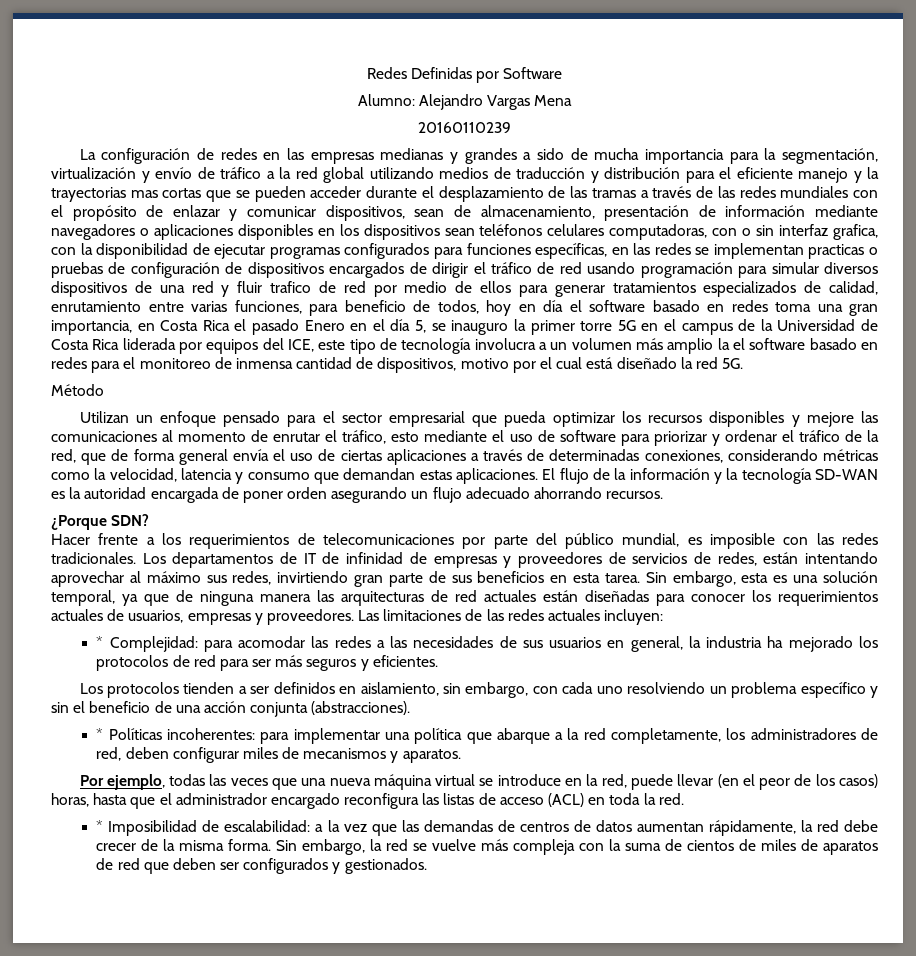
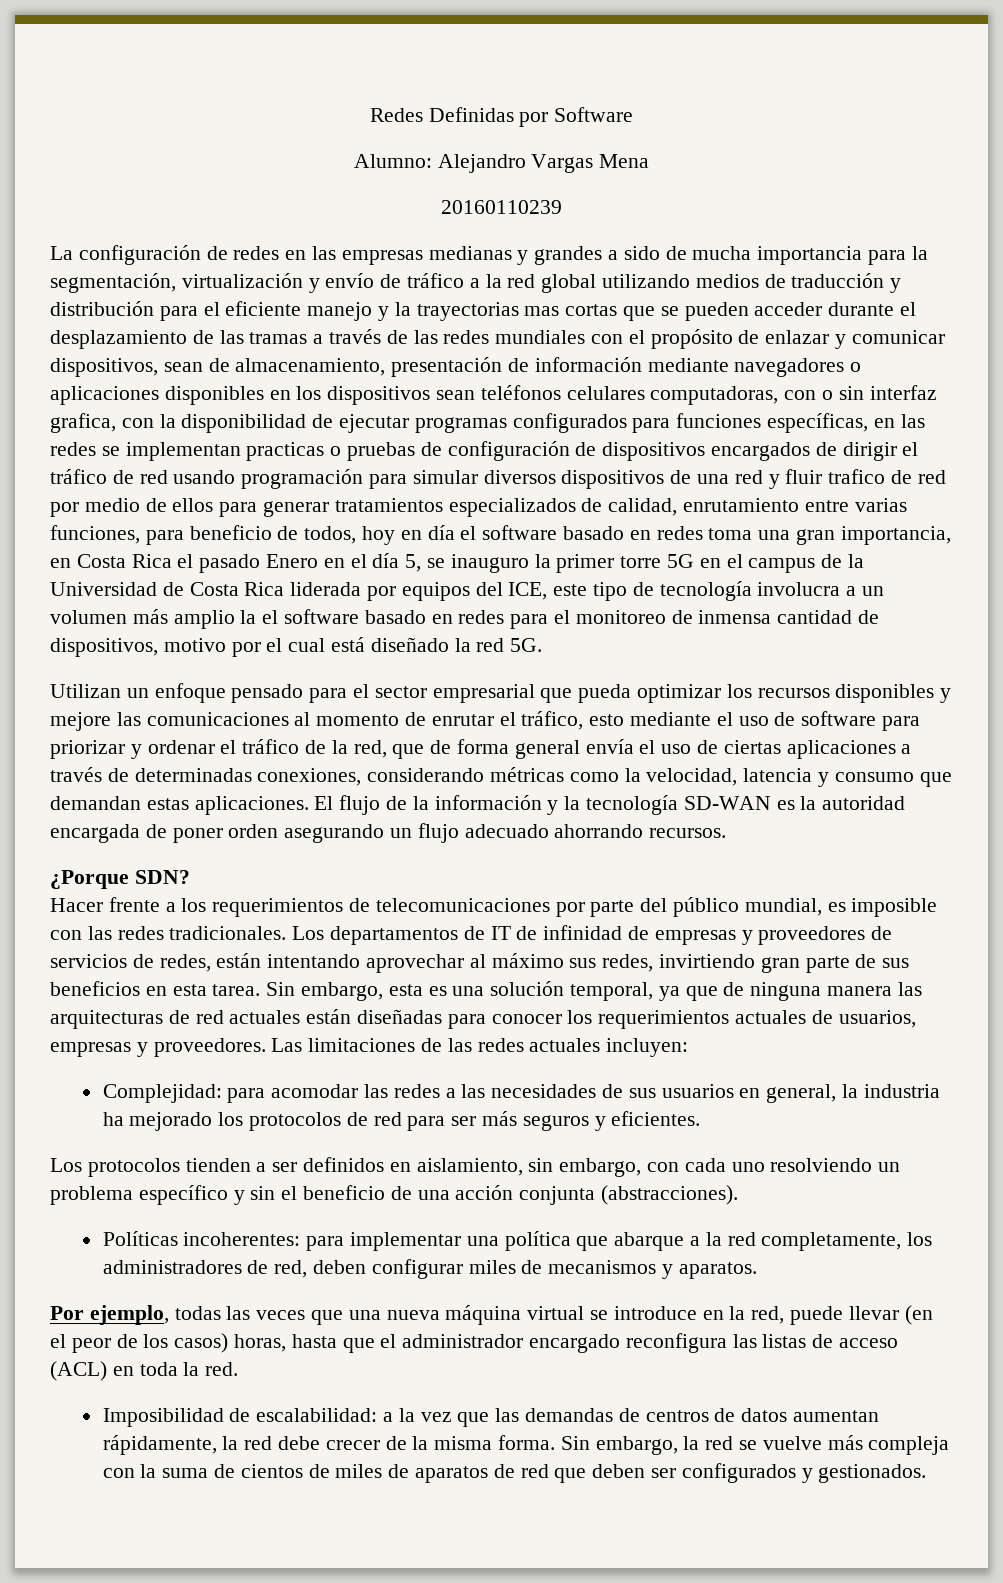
- Método
- * Complejidad: para acomodar las redes a las necesidades de sus usuarios en general, la industria ha mejorado los protocolos de red para ser más seguros y eficientes.
+ Complejidad: para acomodar las redes a las necesidades de sus usuarios en general, la industria ha mejorado los protocolos de red para ser más seguros y eficientes.
- * Políticas incoherentes: para implementar una política que abarque a la red completamente, los administradores de red, deben configurar miles de mecanismos y aparatos.
+ Políticas incoherentes: para implementar una política que abarque a la red completamente, los administradores de red, deben configurar miles de mecanismos y aparatos.
- * Imposibilidad de escalabilidad: a la vez que las demandas de centros de datos aumentan rápidamente, la red debe crecer de la misma forma.
+ Imposibilidad de escalabilidad: a la vez que las demandas de centros de datos aumentan rápidamente, la red debe crecer de la misma forma.

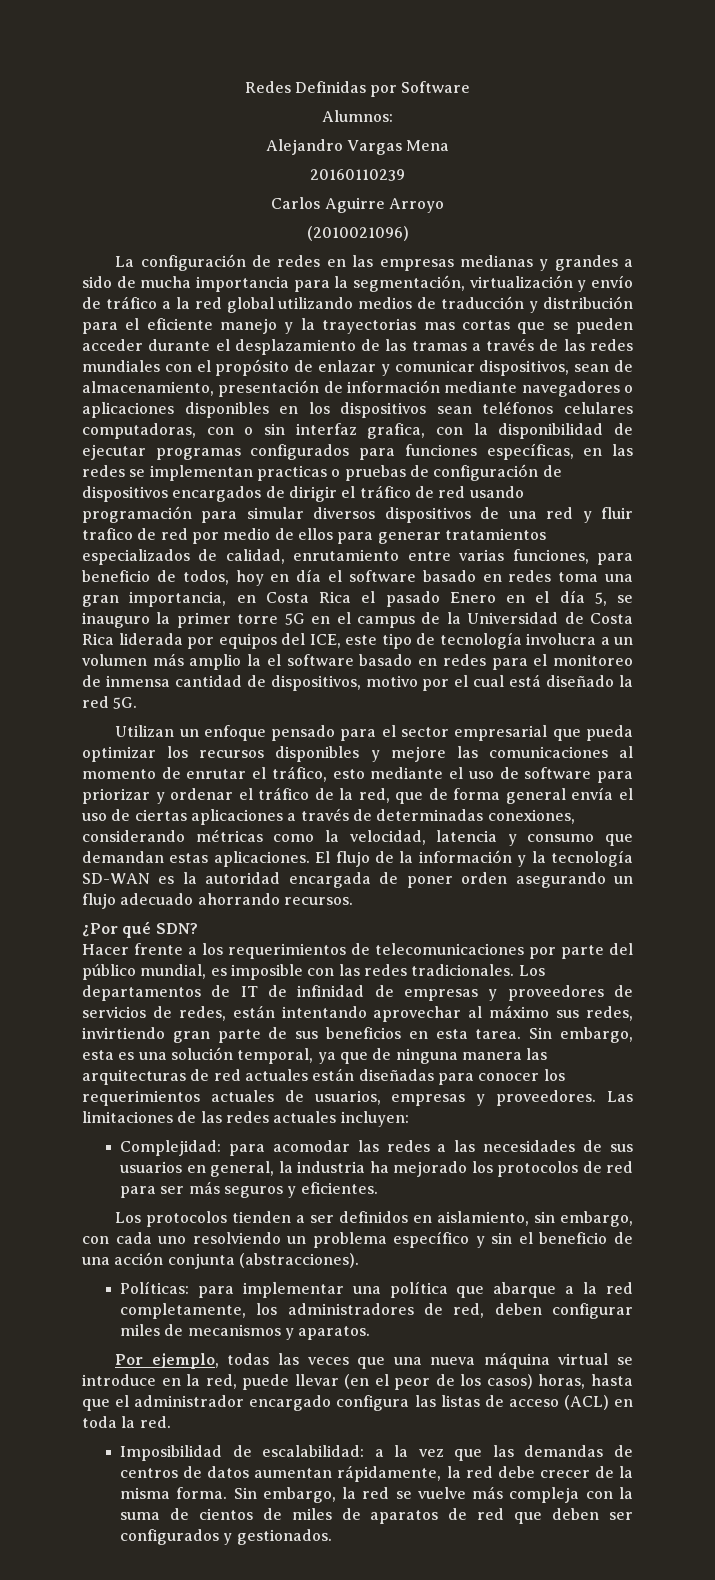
- Alumno: Alejandro Vargas Mena
+ Alumnos:
+ Alejandro Vargas Mena
+ Carlos Aguirre Arroyo
+ (2010021096)
- ¿Porque SDN?
+ ¿Por qué SDN?
- Políticas incoherentes: para implementar una política que abarque a la red completamente, los administradores de red, deben configurar miles de mecanismos y aparatos.
+ Políticas: para implementar una política que abarque a la red completamente, los administradores de red, deben configurar miles de mecanismos y aparatos.
- Por ejemplo, todas las veces que una nueva máquina virtual se introduce en la red, puede llevar (en el peor de los casos) horas, hasta que el administrador encargado reconfigura las listas de acceso (ACL) en toda la red.
+ Por ejemplo, todas las veces que una nueva máquina virtual se introduce en la red, puede llevar (en el peor de los casos) horas, hasta que el administrador encargado configura las listas de acceso (ACL) en toda la red.

